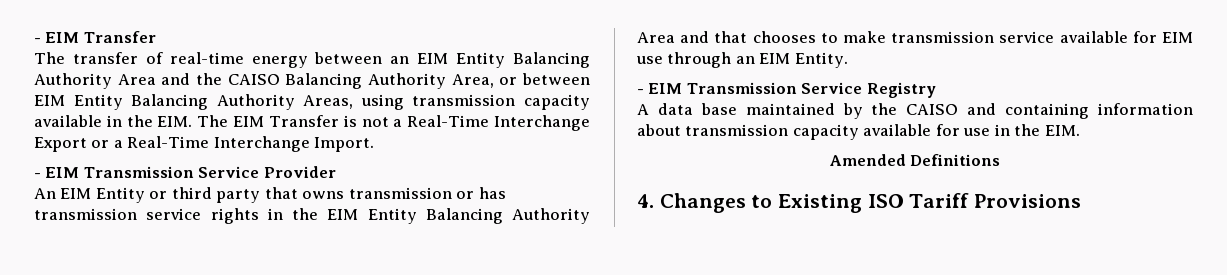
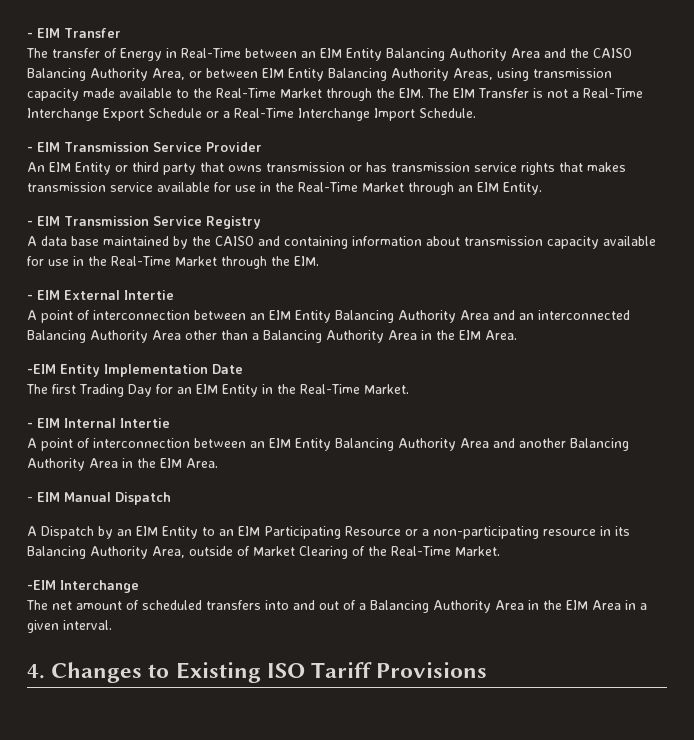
- The transfer of real-time energy between an EIM Entity Balancing Authority Area and the CAISO Balancing Authority Area, or between EIM Entity Balancing Authority Areas, using transmission capacity available in the EIM. The EIM Transfer is not a Real-Time Interchange Export or a Real-Time Interchange Import.
+ The transfer of Energy in Real-Time between an EIM Entity Balancing Authority Area and the CAISO Balancing Authority Area, or between EIM Entity Balancing Authority Areas, using transmission capacity made available to the Real-Time Market through the EIM. The EIM Transfer is not a Real-Time Interchange Export Schedule or a Real-Time Interchange Import Schedule.
- An EIM Entity or third party that owns transmission or has transmission service rights in the EIM Entity Balancing Authority Area and that chooses to make transmission service available for EIM use through an EIM Entity.
+ An EIM Entity or third party that owns transmission or has transmission service rights that makes transmission service available for use in the Real-Time Market through an EIM Entity.
- A data base maintained by the CAISO and containing information about transmission capacity available for use in the EIM.
- Amended Definitions
+ A data base maintained by the CAISO and containing information about transmission capacity available for use in the Real-Time Market through the EIM.
+ - EIM External Intertie
+ A point of interconnection between an EIM Entity Balancing Authority Area and an interconnected Balancing Authority Area other than a Balancing Authority Area in the EIM Area.
+ -EIM Entity Implementation Date
+ The first Trading Day for an EIM Entity in the Real-Time Market.
+ - EIM Internal Intertie
+ A point of interconnection between an EIM Entity Balancing Authority Area and another Balancing Authority Area in the EIM Area.
+ - EIM Manual Dispatch
+ A Dispatch by an EIM Entity to an EIM Participating Resource or a non-participating resource in its Balancing Authority Area, outside of Market Clearing of the Real-Time Market.
+ -EIM Interchange
+ The net amount of scheduled transfers into and out of a Balancing Authority Area in the EIM Area in a given interval.

